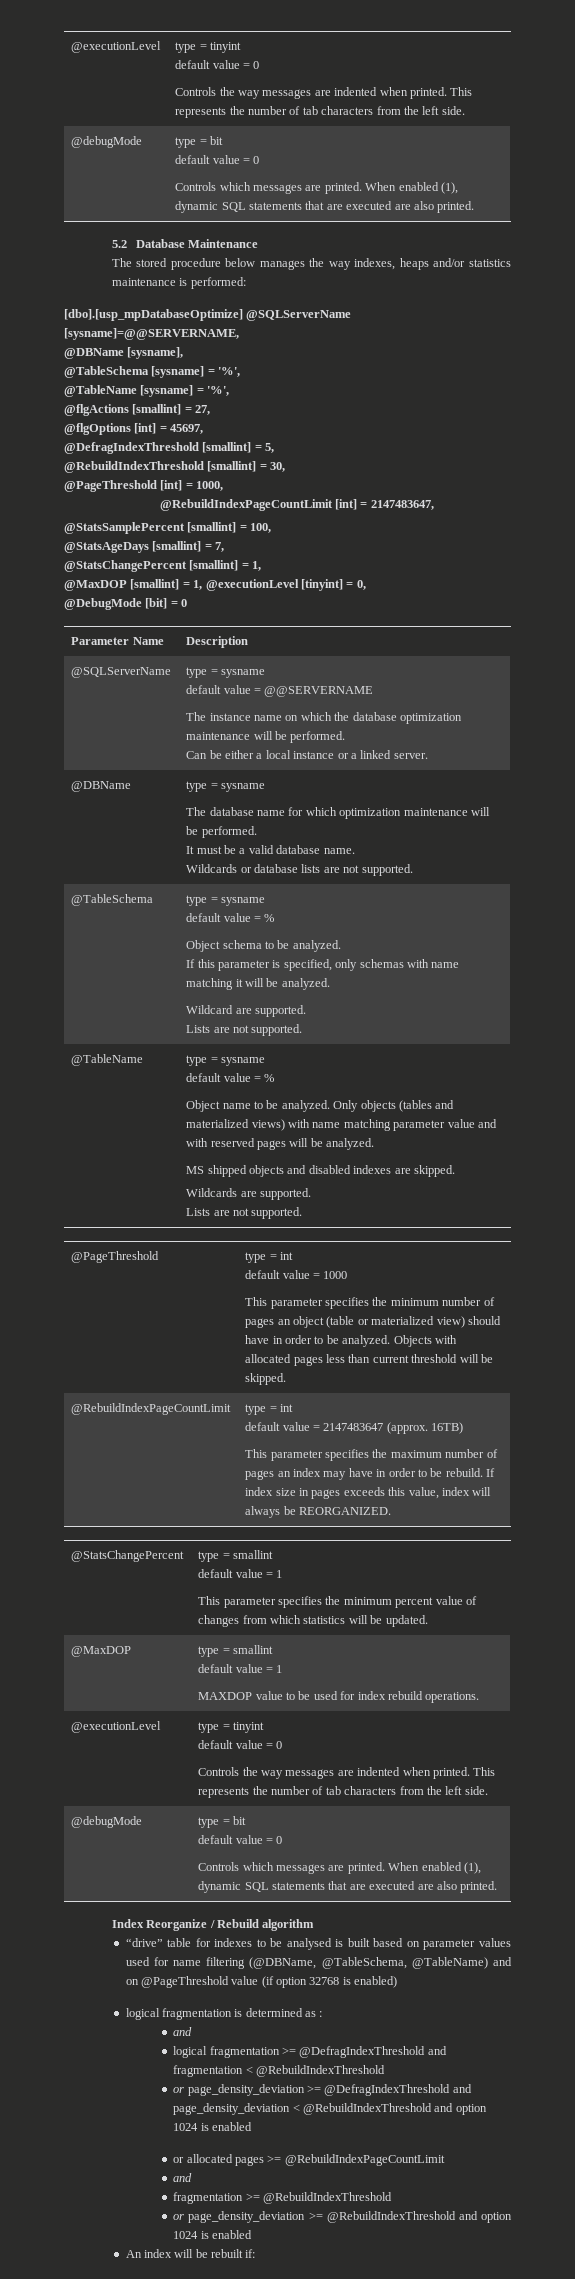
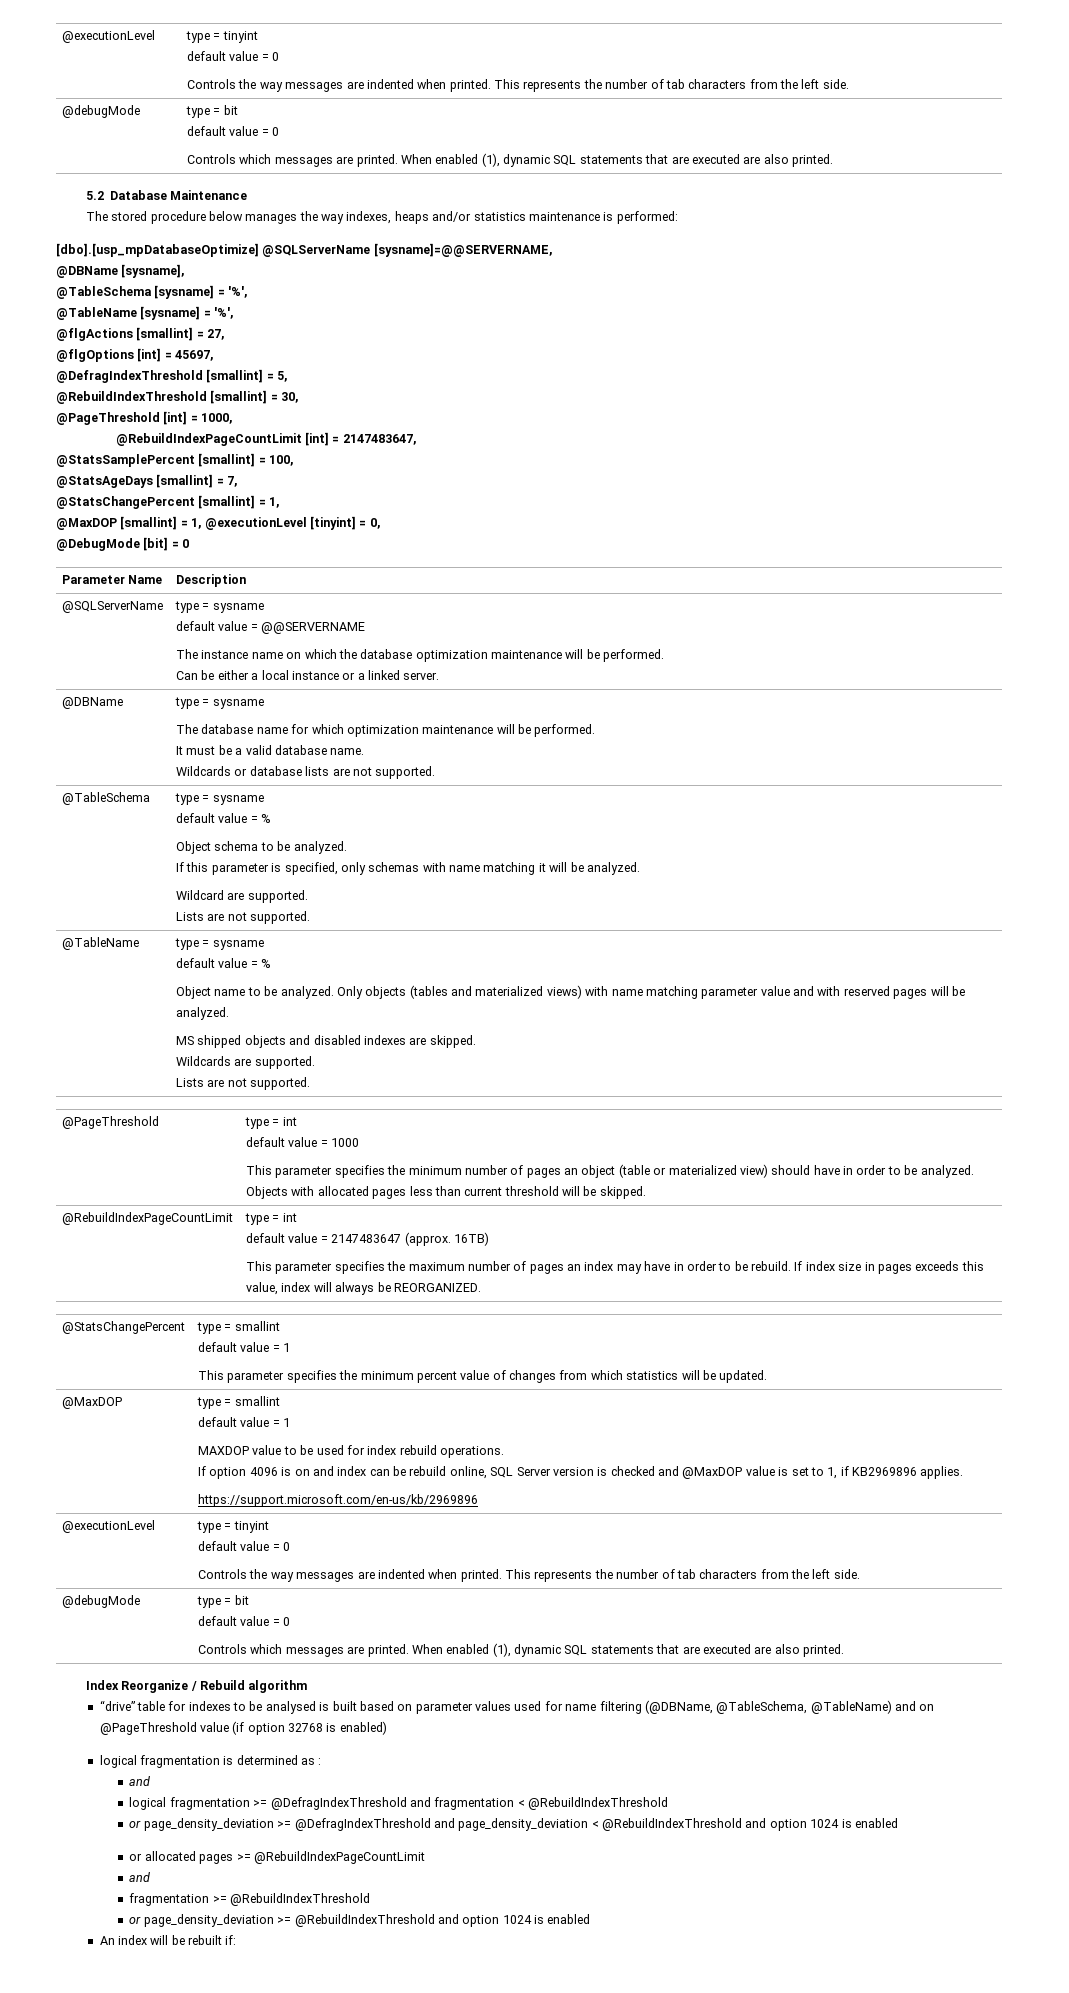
+ If option 4096 is on and index can be rebuild online, SQL Server version is checked and @MaxDOP value is set to 1, if KB2969896 applies.
+ https://support.microsoft.com/en-us/kb/2969896

